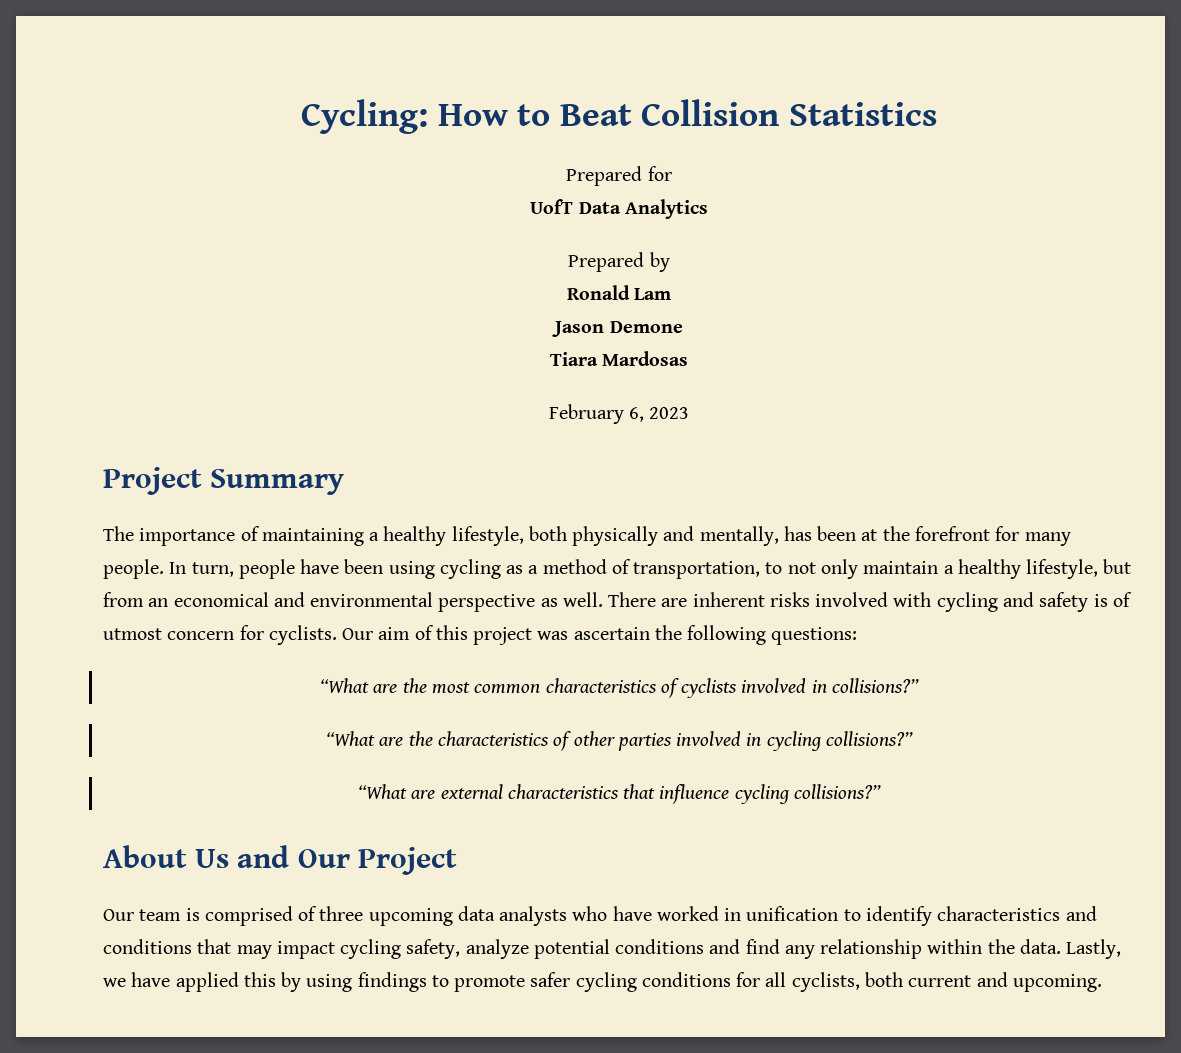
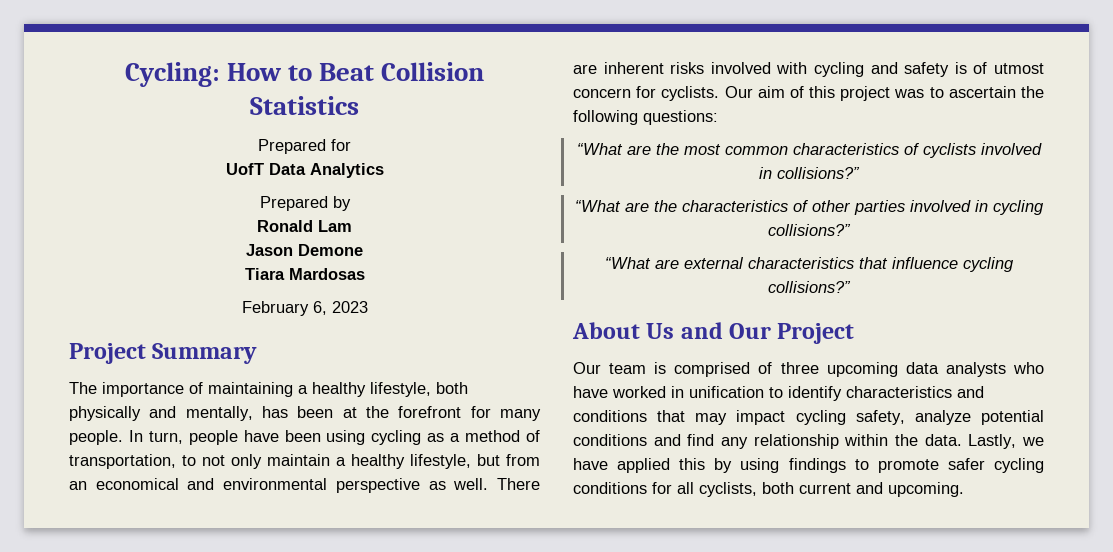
- Our aim of this project was ascertain the following questions:
+ Our aim of this project was to ascertain the following questions:

